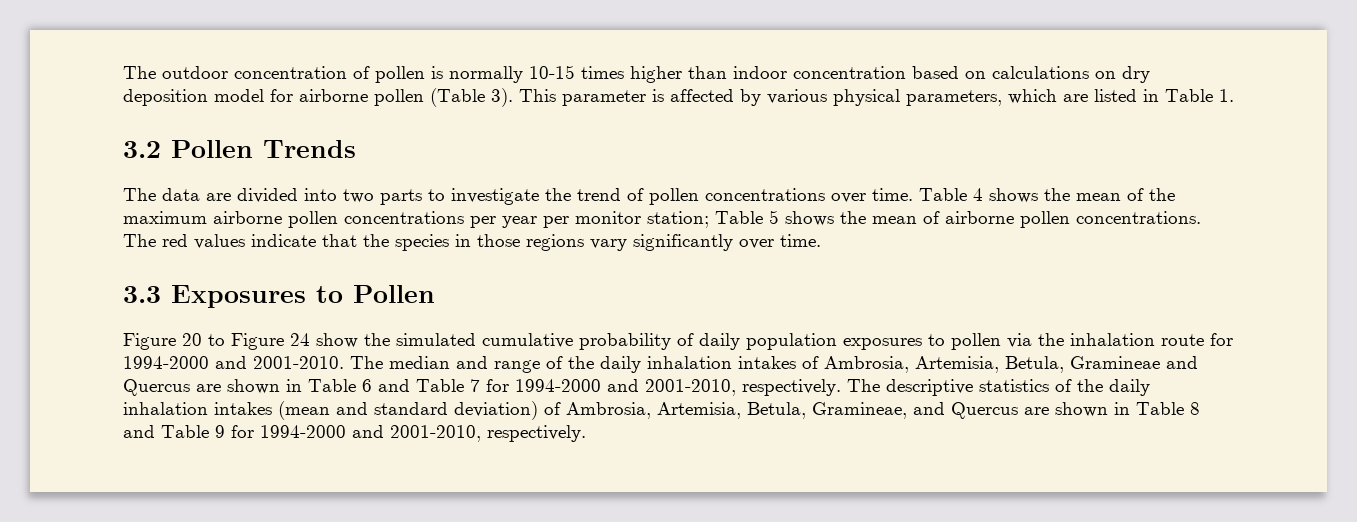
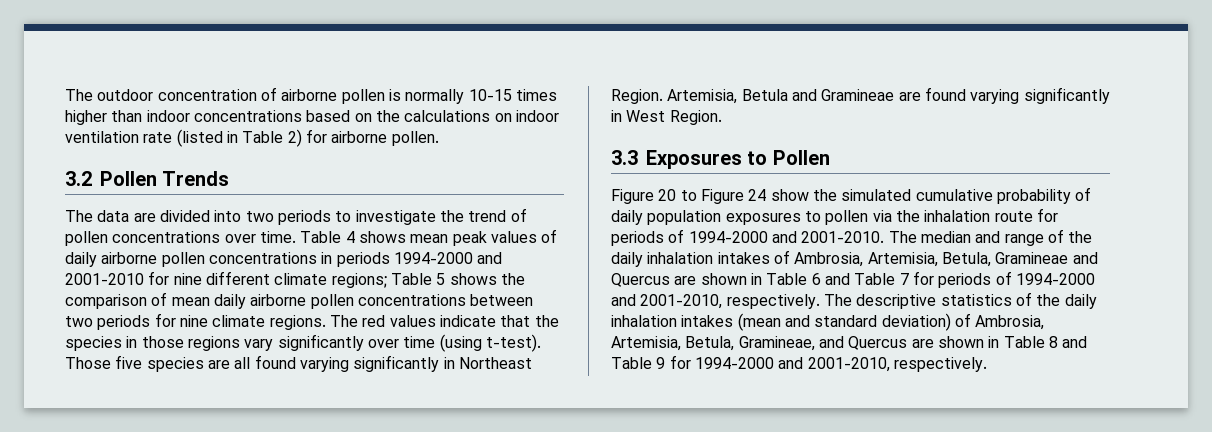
- The outdoor concentration of pollen is normally 10-15 times higher than indoor concentration based on calculations on dry deposition model for airborne pollen (Table 3). This parameter is affected by various physical parameters, which are listed in Table 1.
+ The outdoor concentration of airborne pollen is normally 10-15 times higher than indoor concentrations based on the calculations on indoor ventilation rate (listed in Table 2) for airborne pollen.
- The data are divided into two parts to investigate the trend of pollen concentrations over time.
+ The data are divided into two periods to investigate the trend of pollen concentrations over time.
- Table 4 shows the mean of the maximum airborne pollen concentrations per year per monitor station; Table 5 shows the mean of airborne pollen concentrations.
+ Table 4 shows mean peak values of daily airborne pollen concentrations in periods 1994-2000 and 2001-2010 for nine different climate regions; Table 5 shows the comparison of mean daily airborne pollen concentrations between two periods for nine climate regions.
- The red values indicate that the species in those regions vary significantly over time.
+ The red values indicate that the species in those regions vary significantly over time (using t-test). Those five species are all found varying significantly in Northeast Region. Artemisia, Betula and Gramineae are found varying significantly in West Region.
- Figure 20 to Figure 24 show the simulated cumulative probability of daily population exposures to pollen via the inhalation route for 1994-2000 and 2001-2010.
+ Figure 20 to Figure 24 show the simulated cumulative probability of daily population exposures to pollen via the inhalation route for periods of 1994-2000 and 2001-2010.
- The median and range of the daily inhalation intakes of Ambrosia, Artemisia, Betula, Gramineae and Quercus are shown in Table 6 and Table 7 for 1994-2000 and 2001-2010, respectively.
+ The median and range of the daily inhalation intakes of Ambrosia, Artemisia, Betula, Gramineae and Quercus are shown in Table 6 and Table 7 for periods of 1994-2000 and 2001-2010, respectively.

